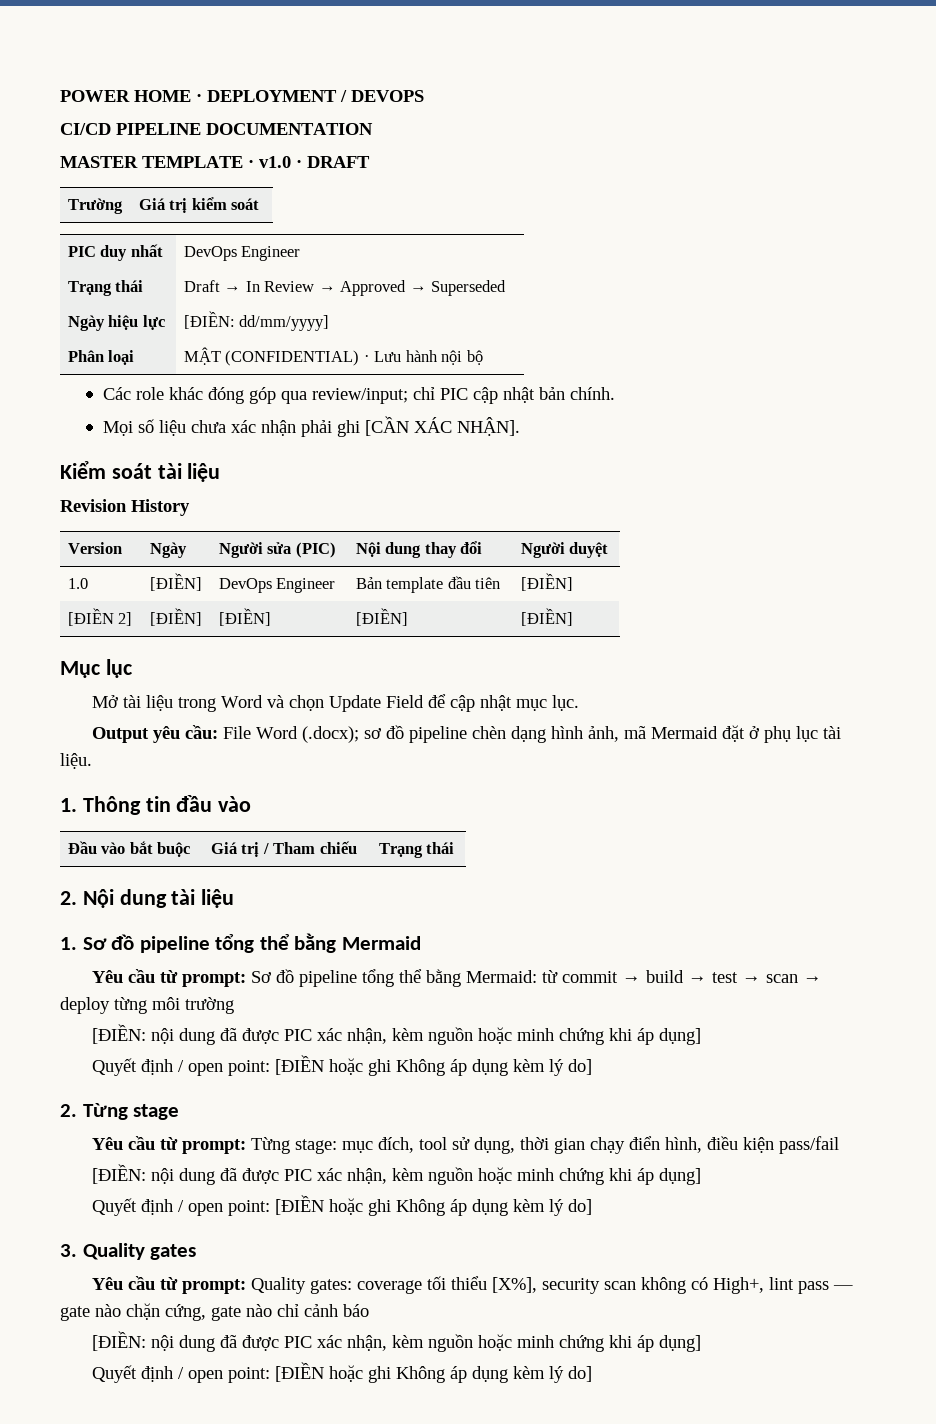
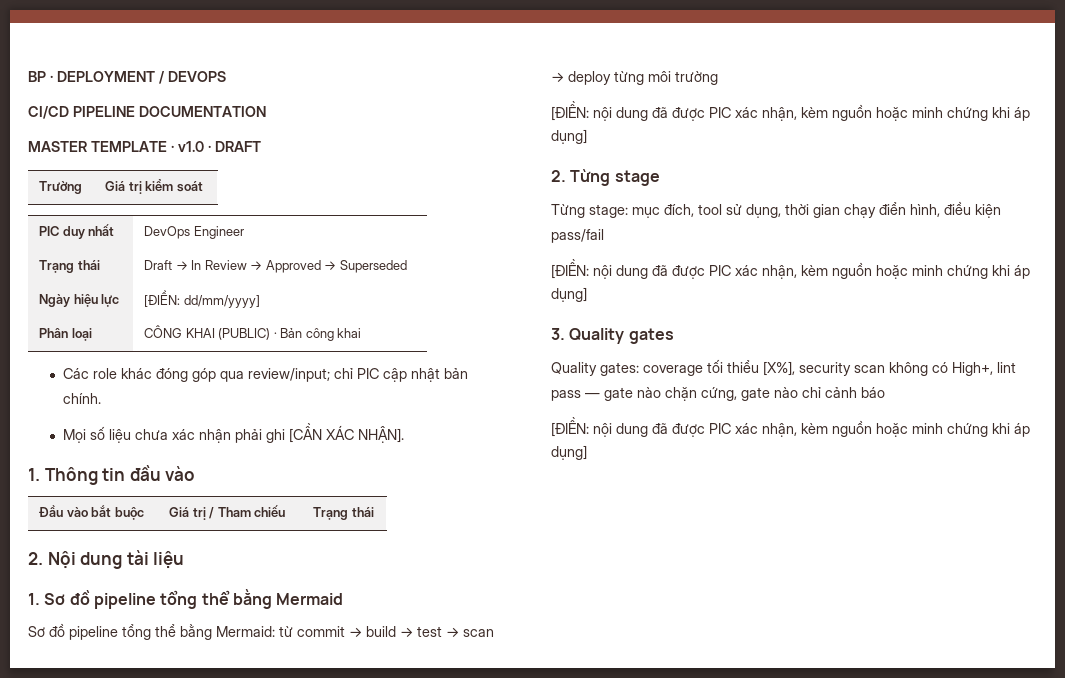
- POWER HOME · DEPLOYMENT / DEVOPS
+ BP · DEPLOYMENT / DEVOPS
- Phân loại | MẬT (CONFIDENTIAL) · Lưu hành nội bộ
+ Phân loại | CÔNG KHAI (PUBLIC) · Bản công khai
- Kiểm soát tài liệu
- Revision History
- Version | Ngày | Người sửa (PIC) | Nội dung thay đổi | Người duyệt
- 1.0 | [ĐIỀN] | DevOps Engineer | Bản template đầu tiên | [ĐIỀN]
- [ĐIỀN 2] | [ĐIỀN] | [ĐIỀN] | [ĐIỀN] | [ĐIỀN]
- Mục lục
- Mở tài liệu trong Word và chọn Update Field để cập nhật mục lục.
- Output yêu cầu: File Word (.docx); sơ đồ pipeline chèn dạng hình ảnh, mã Mermaid đặt ở phụ lục tài liệu.
- Yêu cầu từ prompt: Sơ đồ pipeline tổng thể bằng Mermaid: từ commit → build → test → scan → deploy từng môi trường
+ Sơ đồ pipeline tổng thể bằng Mermaid: từ commit → build → test → scan → deploy từng môi trường
  [ĐIỀN: nội dung đã được PIC xác nhận, kèm nguồn hoặc minh chứng khi áp dụng]
- Quyết định / open point: [ĐIỀN hoặc ghi Không áp dụng kèm lý do]
- Yêu cầu từ prompt: Từng stage: mục đích, tool sử dụng, thời gian chạy điển hình, điều kiện pass/fail
+ Từng stage: mục đích, tool sử dụng, thời gian chạy điển hình, điều kiện pass/fail
  [ĐIỀN: nội dung đã được PIC xác nhận, kèm nguồn hoặc minh chứng khi áp dụng]
- Quyết định / open point: [ĐIỀN hoặc ghi Không áp dụng kèm lý do]
- Yêu cầu từ prompt: Quality gates: coverage tối thiểu [X%], security scan không có High+, lint pass — gate nào chặn cứng, gate nào chỉ cảnh báo
+ Quality gates: coverage tối thiểu [X%], security scan không có High+, lint pass — gate nào chặn cứng, gate nào chỉ cảnh báo
  [ĐIỀN: nội dung đã được PIC xác nhận, kèm nguồn hoặc minh chứng khi áp dụng]
- Quyết định / open point: [ĐIỀN hoặc ghi Không áp dụng kèm lý do]

